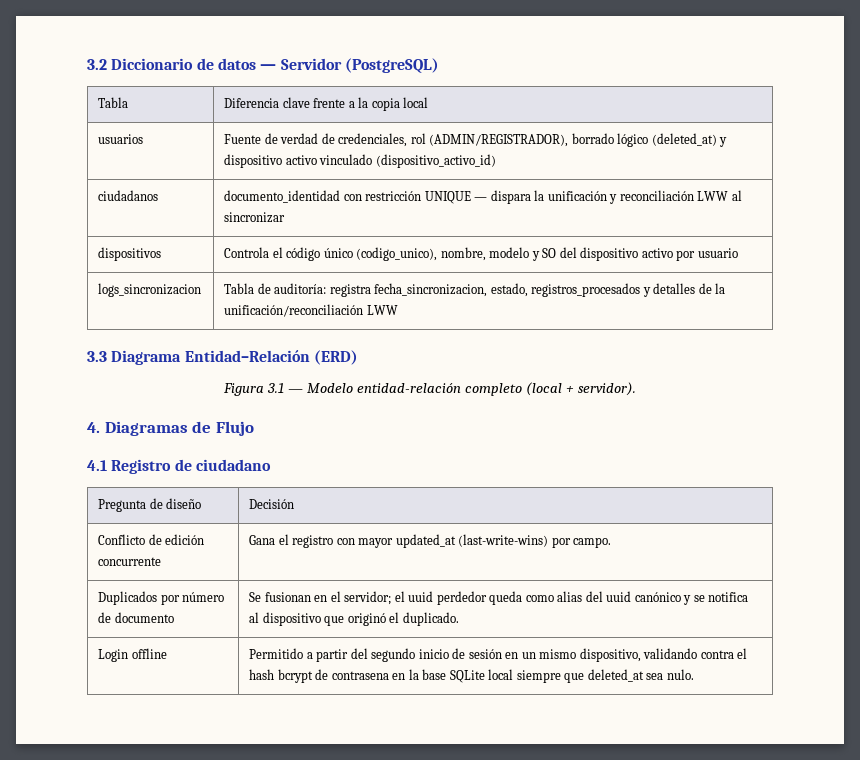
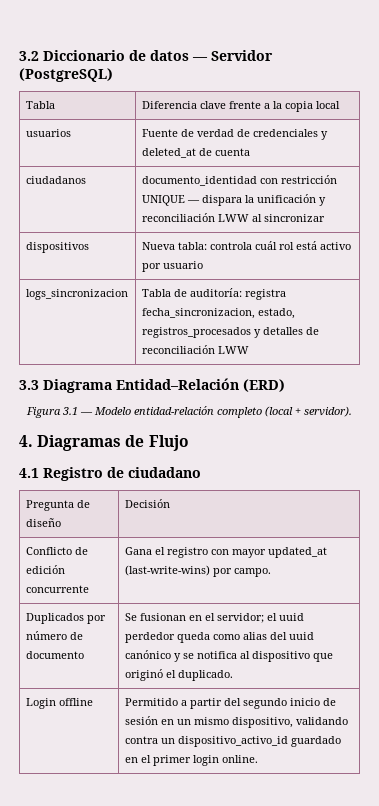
- usuarios | Fuente de verdad de credenciales, rol (ADMIN/REGISTRADOR), borrado lógico (deleted_at) y dispositivo activo vinculado (dispositivo_activo_id)
+ usuarios | Fuente de verdad de credenciales y deleted_at de cuenta
- dispositivos | Controla el código único (codigo_unico), nombre, modelo y SO del dispositivo activo por usuario
+ dispositivos | Nueva tabla: controla cuál rol está activo por usuario
- logs_sincronizacion | Tabla de auditoría: registra fecha_sincronizacion, estado, registros_procesados y detalles de la unificación/reconciliación LWW
+ logs_sincronizacion | Tabla de auditoría: registra fecha_sincronizacion, estado, registros_procesados y detalles de reconciliación LWW
- Login offline | Permitido a partir del segundo inicio de sesión en un mismo dispositivo, validando contra el hash bcrypt de contrasena en la base SQLite local siempre que deleted_at sea nulo.
+ Login offline | Permitido a partir del segundo inicio de sesión en un mismo dispositivo, validando contra un dispositivo_activo_id guardado en el primer login online.

